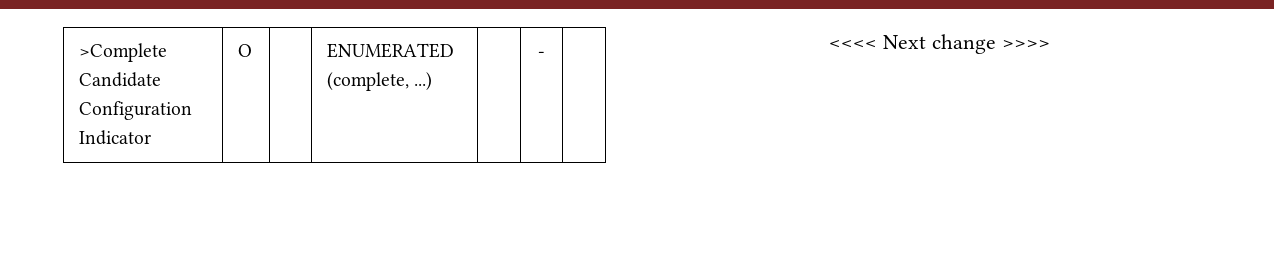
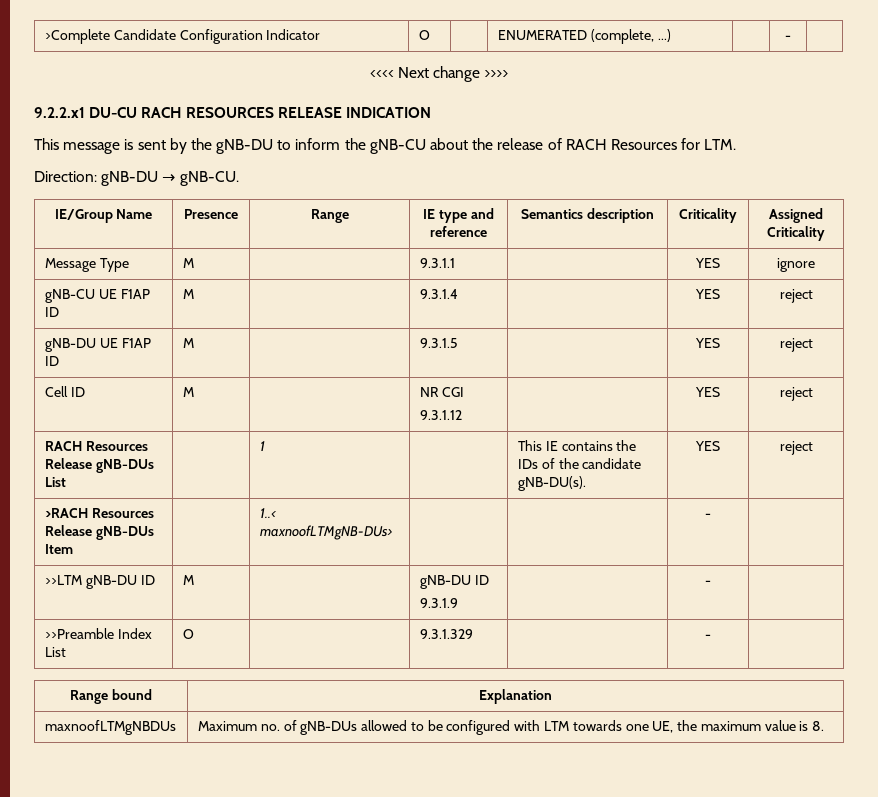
+ 9.2.2.x1 DU-CU RACH RESOURCES RELEASE INDICATION
+ This message is sent by the gNB-DU to inform the gNB-CU about the release of RACH Resources for LTM.
+ Direction: gNB-DU → gNB-CU.
+ IE/Group Name | Presence | Range | IE type and reference | Semantics description | Criticality | Assigned Criticality
+ Message Type | M | | 9.3.1.1 | | YES | ignore
+ gNB-CU UE F1AP ID | M | | 9.3.1.4 | | YES | reject
+ gNB-DU UE F1AP ID | M | | 9.3.1.5 | | YES | reject
+ Cell ID | M | | NR CGI
+ 9.3.1.12 | | YES | reject
+ RACH Resources Release gNB-DUs List | | 1 | | This IE contains the IDs of the candidate gNB-DU(s). | YES | reject
+ >RACH Resources Release gNB-DUs Item | | 1..< maxnoofLTMgNB-DUs> | | | - |
+ >>LTM gNB-DU ID | M | | gNB-DU ID
+ 9.3.1.9 | | - |
+ >>Preamble Index List | O | | 9.3.1.329 | | - |
+ Range bound | Explanation
+ maxnoofLTMgNBDUs | Maximum no. of gNB-DUs allowed to be configured with LTM towards one UE, the maximum value is 8.

